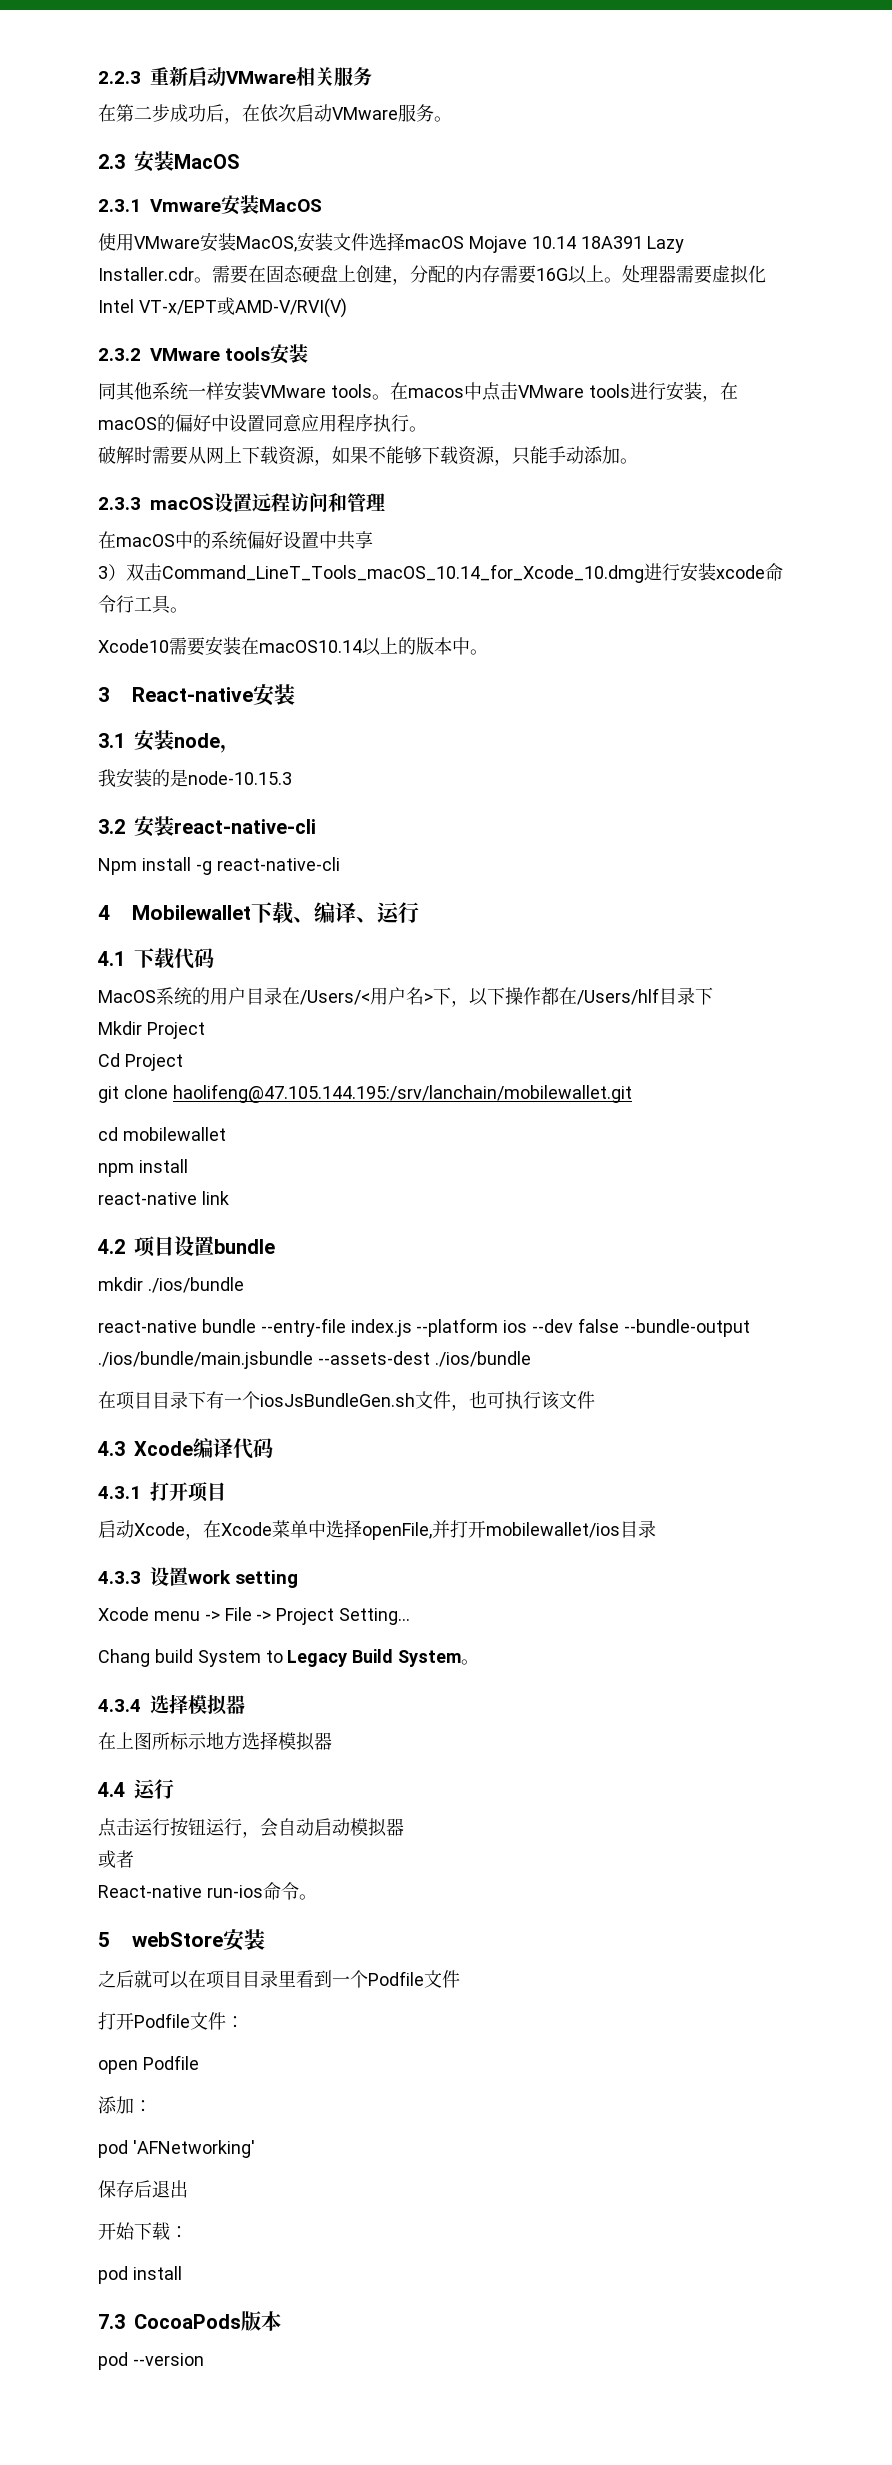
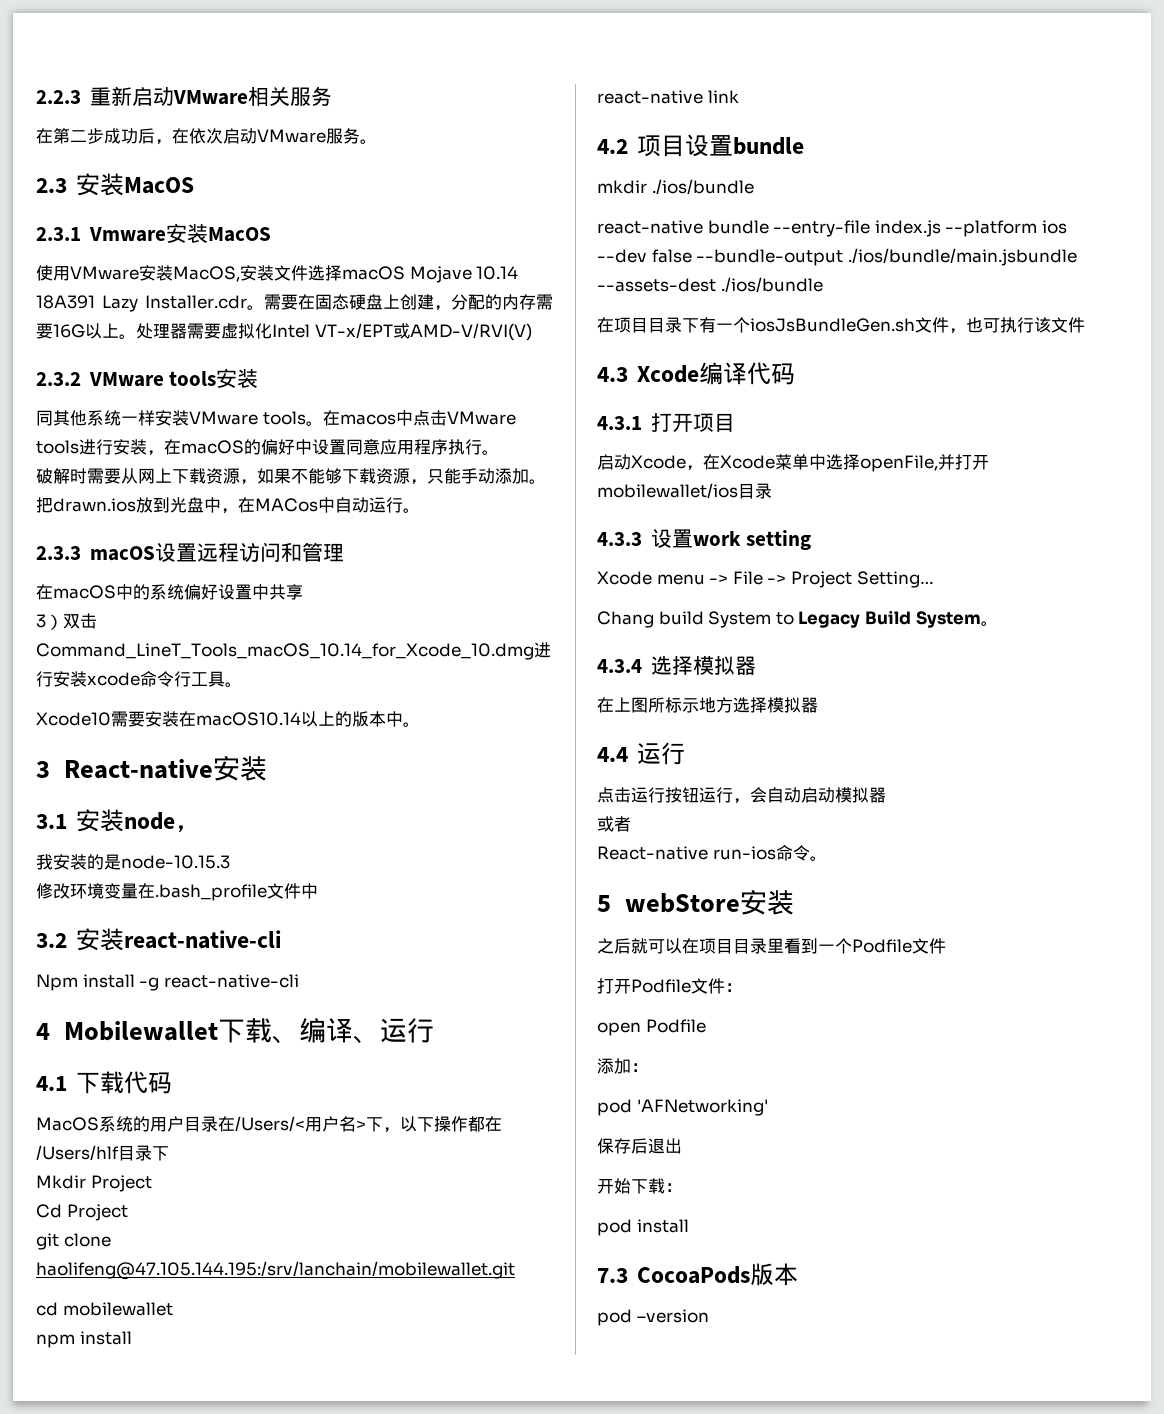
+ 把drawn.ios放到光盘中，在MACos中自动运行。
+ 修改环境变量在.bash_profile文件中
- pod --version
+ pod –version

